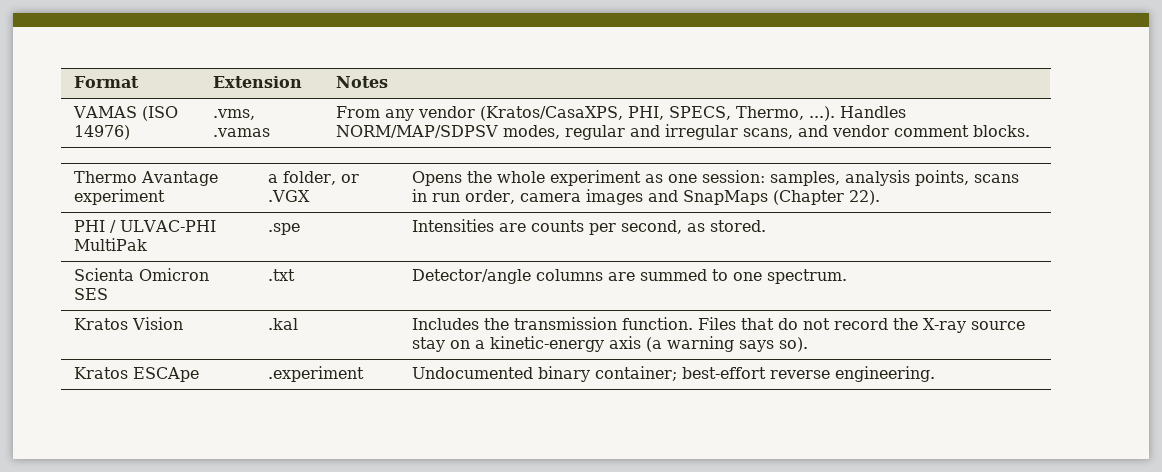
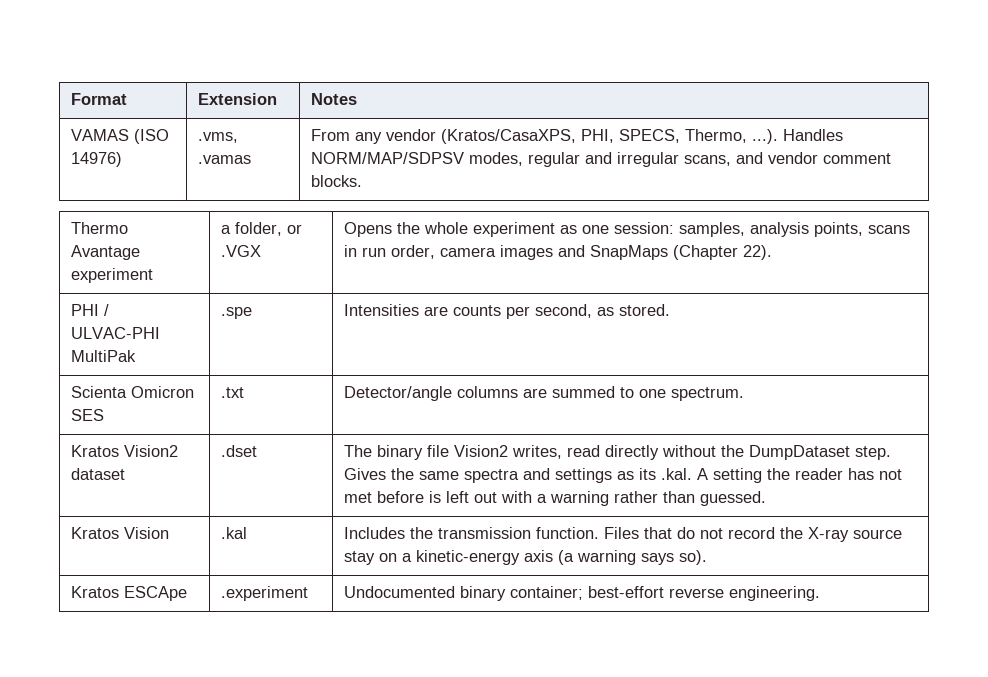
+ Kratos Vision2 dataset | .dset | The binary file Vision2 writes, read directly without the DumpDataset step. Gives the same spectra and settings as its .kal. A setting the reader has not met before is left out with a warning rather than guessed.

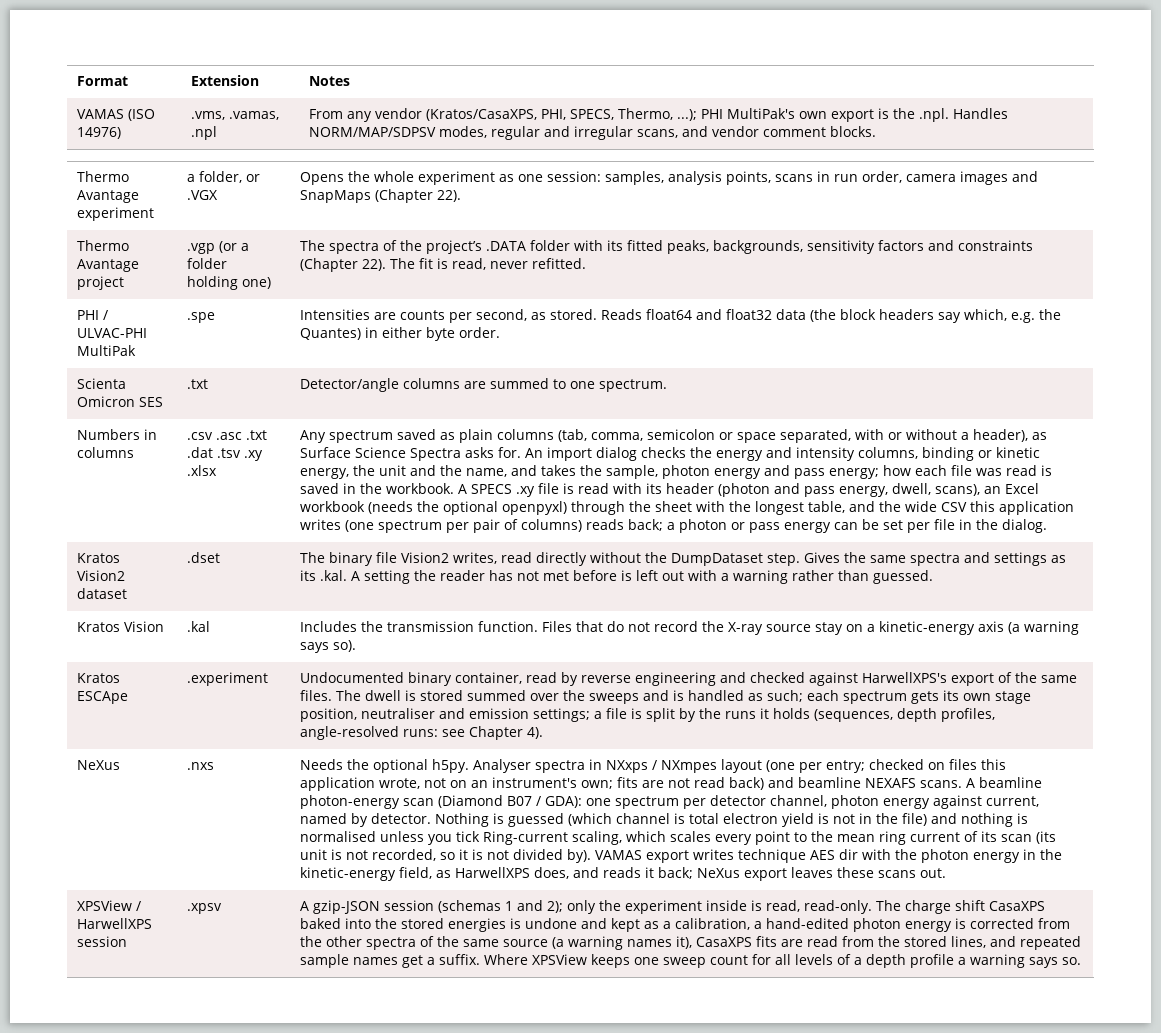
- VAMAS (ISO 14976) | .vms, .vamas | From any vendor (Kratos/CasaXPS, PHI, SPECS, Thermo, ...). Handles NORM/MAP/SDPSV modes, regular and irregular scans, and vendor comment blocks.
+ VAMAS (ISO 14976) | .vms, .vamas, .npl | From any vendor (Kratos/CasaXPS, PHI, SPECS, Thermo, ...); PHI MultiPak's own export is the .npl. Handles NORM/MAP/SDPSV modes, regular and irregular scans, and vendor comment blocks.
+ Thermo Avantage project | .vgp (or a folder holding one) | The spectra of the project’s .DATA folder with its fitted peaks, backgrounds, sensitivity factors and constraints (Chapter 22). The fit is read, never refitted.
- PHI / ULVAC-PHI MultiPak | .spe | Intensities are counts per second, as stored.
+ PHI / ULVAC-PHI MultiPak | .spe | Intensities are counts per second, as stored. Reads float64 and float32 data (the block headers say which, e.g. the Quantes) in either byte order.
+ Numbers in columns | .csv .asc .txt .dat .tsv .xy .xlsx | Any spectrum saved as plain columns (tab, comma, semicolon or space separated, with or without a header), as Surface Science Spectra asks for. An import dialog checks the energy and intensity columns, binding or kinetic energy, the unit and the name, and takes the sample, photon energy and pass energy; how each file was read is saved in the workbook. A SPECS .xy file is read with its header (photon and pass energy, dwell, scans), an Excel workbook (needs the optional openpyxl) through the sheet with the longest table, and the wide CSV this application writes (one spectrum per pair of columns) reads back; a photon or pass energy can be set per file in the dialog.
- Undocumented binary container; best-effort reverse engineering.
+ Undocumented binary container, read by reverse engineering and checked against HarwellXPS's export of the same files. The dwell is stored summed over the sweeps and is handled as such; each spectrum gets its own stage position, neutraliser and emission settings; a file is split by the runs it holds (sequences, depth profiles, angle-resolved runs: see Chapter 4).
+ NeXus | .nxs | Needs the optional h5py. Analyser spectra in NXxps / NXmpes layout (one per entry; checked on files this application wrote, not on an instrument's own; fits are not read back) and beamline NEXAFS scans. A beamline photon-energy scan (Diamond B07 / GDA): one spectrum per detector channel, photon energy against current, named by detector. Nothing is guessed (which channel is total electron yield is not in the file) and nothing is normalised unless you tick Ring-current scaling, which scales every point to the mean ring current of its scan (its unit is not recorded, so it is not divided by). VAMAS export writes technique AES dir with the photon energy in the kinetic-energy field, as HarwellXPS does, and reads it back; NeXus export leaves these scans out.
+ XPSView / HarwellXPS session | .xpsv | A gzip-JSON session (schemas 1 and 2); only the experiment inside is read, read-only. The charge shift CasaXPS baked into the stored energies is undone and kept as a calibration, a hand-edited photon energy is corrected from the other spectra of the same source (a warning names it), CasaXPS fits are read from the stored lines, and repeated sample names get a suffix. Where XPSView keeps one sweep count for all levels of a depth profile a warning says so.

